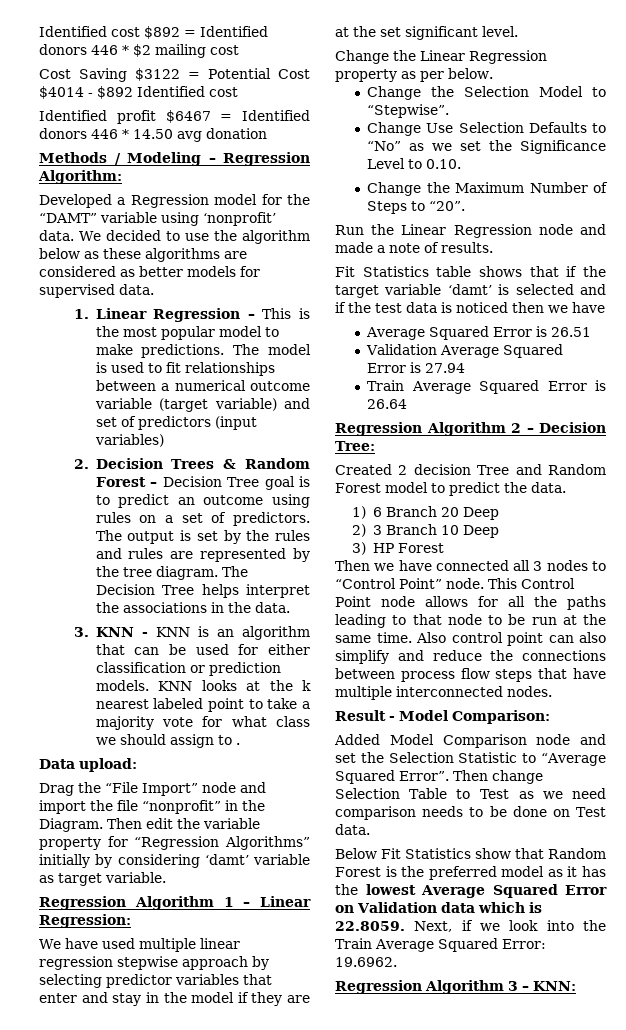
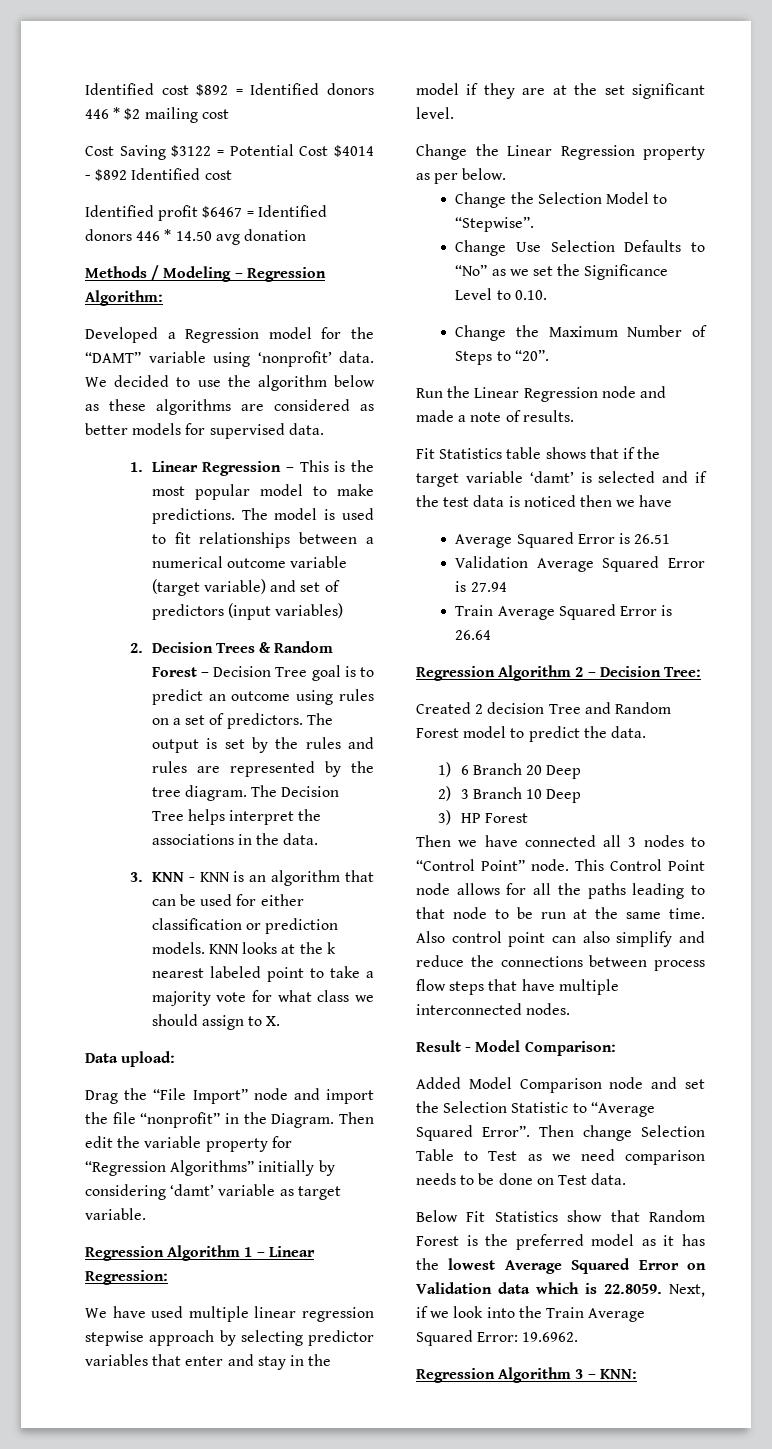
- KNN looks at the k nearest labeled point to take a majority vote for what class we should assign to .
+ KNN looks at the k nearest labeled point to take a majority vote for what class we should assign to X.

